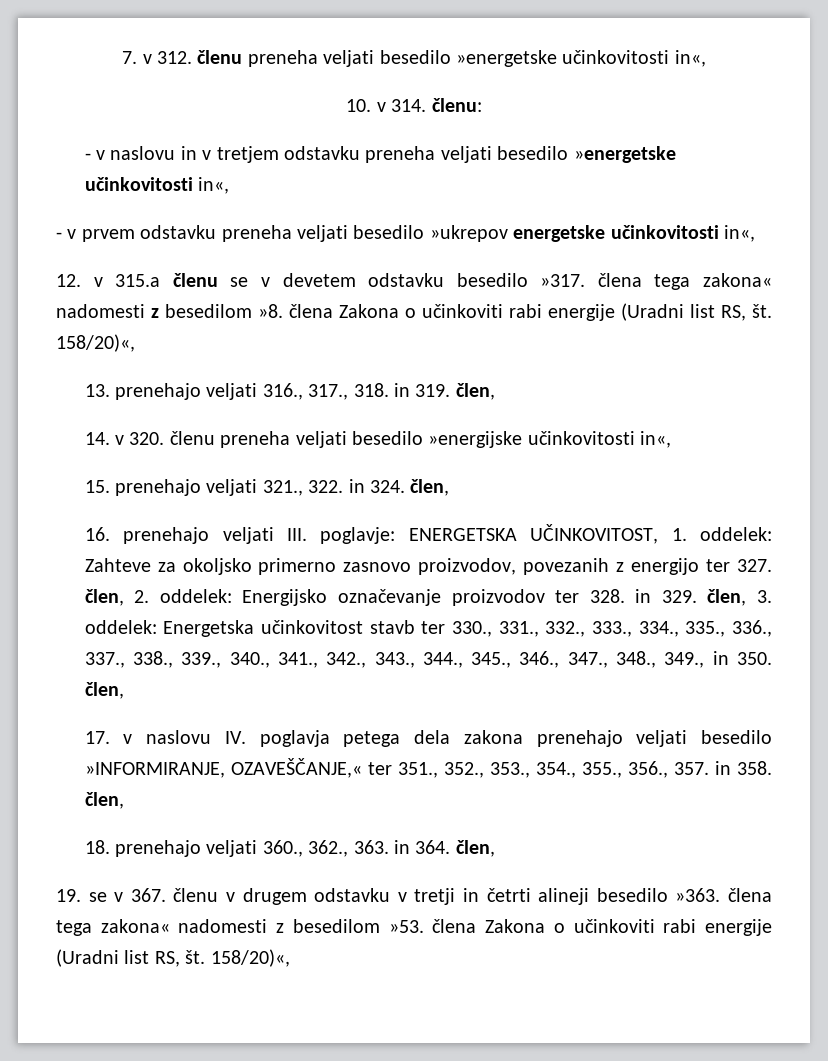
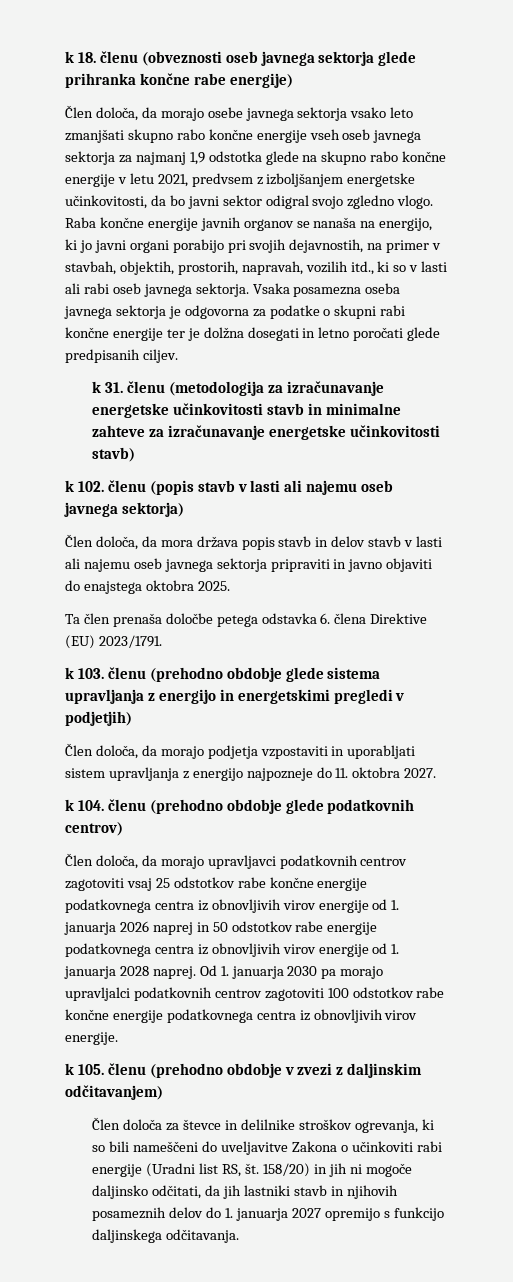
- 7. v 312. členu preneha veljati besedilo »energetske učinkovitosti in«,
- 10. v 314. členu:
- - v naslovu in v tretjem odstavku preneha veljati besedilo »energetske učinkovitosti in«,
- - v prvem odstavku preneha veljati besedilo »ukrepov energetske učinkovitosti in«,
- 12. v 315.a členu se v devetem odstavku besedilo »317. člena tega zakona« nadomesti z besedilom »8. člena Zakona o učinkoviti rabi energije (Uradni list RS, št. 158/20)«,
- 13. prenehajo veljati 316., 317., 318. in 319. člen,
- 14. v 320. členu preneha veljati besedilo »energijske učinkovitosti in«,
- 15. prenehajo veljati 321., 322. in 324. člen,
- 16. prenehajo veljati III. poglavje: ENERGETSKA UČINKOVITOST, 1. oddelek: Zahteve za okoljsko primerno zasnovo proizvodov, povezanih z energijo ter 327. člen, 2. oddelek: Energijsko označevanje proizvodov ter 328. in 329. člen, 3. oddelek: Energetska učinkovitost stavb ter 330., 331., 332., 333., 334., 335., 336., 337., 338., 339., 340., 341., 342., 343., 344., 345., 346., 347., 348., 349., in 350. člen,
- 17. v naslovu IV. poglavja petega dela zakona prenehajo veljati besedilo »INFORMIRANJE, OZAVEŠČANJE,« ter 351., 352., 353., 354., 355., 356., 357. in 358. člen,
- 18. prenehajo veljati 360., 362., 363. in 364. člen,
- 19. se v 367. členu v drugem odstavku v tretji in četrti alineji besedilo »363. člena tega zakona« nadomesti z besedilom »53. člena Zakona o učinkoviti rabi energije (Uradni list RS, št. 158/20)«,
+ k 18. členu (obveznosti oseb javnega sektorja glede prihranka končne rabe energije)
+ Člen določa, da morajo osebe javnega sektorja vsako leto zmanjšati skupno rabo končne energije vseh oseb javnega sektorja za najmanj 1,9 odstotka glede na skupno rabo končne energije v letu 2021, predvsem z izboljšanjem energetske učinkovitosti, da bo javni sektor odigral svojo zgledno vlogo. Raba končne energije javnih organov se nanaša na energijo, ki jo javni organi porabijo pri svojih dejavnostih, na primer v stavbah, objektih, prostorih, napravah, vozilih itd., ki so v lasti ali rabi oseb javnega sektorja. Vsaka posamezna oseba javnega sektorja je odgovorna za podatke o skupni rabi končne energije ter je dolžna dosegati in letno poročati glede predpisanih ciljev.
+ k 31. členu (metodologija za izračunavanje energetske učinkovitosti stavb in minimalne zahteve za izračunavanje energetske učinkovitosti stavb)
+ k 102. členu (popis stavb v lasti ali najemu oseb javnega sektorja)
+ Člen določa, da mora država popis stavb in delov stavb v lasti ali najemu oseb javnega sektorja pripraviti in javno objaviti do enajstega oktobra 2025.
+ Ta člen prenaša določbe petega odstavka 6. člena Direktive (EU) 2023/1791.
+ k 103. členu (prehodno obdobje glede sistema upravljanja z energijo in energetskimi pregledi v podjetjih)
+ Člen določa, da morajo podjetja vzpostaviti in uporabljati sistem upravljanja z energijo najpozneje do 11. oktobra 2027.
+ k 104. členu (prehodno obdobje glede podatkovnih centrov)
+ Člen določa, da morajo upravljavci podatkovnih centrov zagotoviti vsaj 25 odstotkov rabe končne energije podatkovnega centra iz obnovljivih virov energije od 1. januarja 2026 naprej in 50 odstotkov rabe energije podatkovnega centra iz obnovljivih virov energije od 1. januarja 2028 naprej. Od 1. januarja 2030 pa morajo upravljalci podatkovnih centrov zagotoviti 100 odstotkov rabe končne energije podatkovnega centra iz obnovljivih virov energije.
+ k 105. členu (prehodno obdobje v zvezi z daljinskim odčitavanjem)
+ Člen določa za števce in delilnike stroškov ogrevanja, ki so bili nameščeni do uveljavitve Zakona o učinkoviti rabi energije (Uradni list RS, št. 158/20) in jih ni mogoče daljinsko odčitati, da jih lastniki stavb in njihovih posameznih delov do 1. januarja 2027 opremijo s funkcijo daljinskega odčitavanja.

